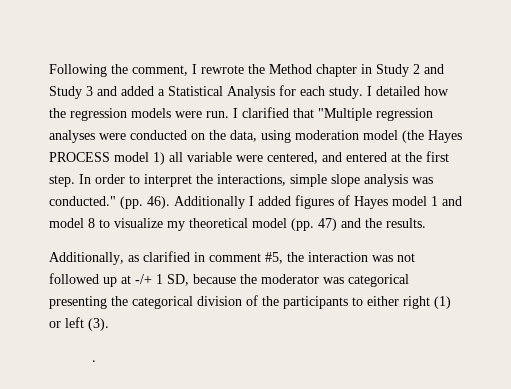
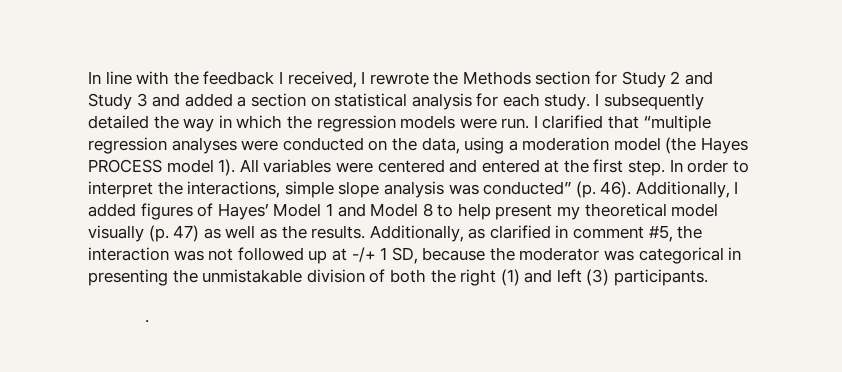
- Following the comment, I rewrote the Method chapter in Study 2 and Study 3 and added a Statistical Analysis for each study. I detailed how the regression models were run.
+ In line with the feedback I received, I rewrote the Methods section for Study 2 and Study 3 and added a section on statistical analysis for each study. I subsequently detailed the way in which the regression models were run.
- I clarified that "Multiple regression analyses were conducted on the data, using moderation model (the Hayes PROCESS model 1) all variable were centered, and entered at the first step.
+ I clarified that “multiple regression analyses were conducted on the data, using a moderation model (the Hayes PROCESS model 1). All variables were centered and entered at the first step.
- In order to interpret the interactions, simple slope analysis was conducted." (pp. 46). Additionally I added figures of Hayes model 1 and model 8 to visualize my theoretical model (pp. 47) and the results.
- Additionally, as clarified in comment #5, the interaction was not followed up at -/+ 1 SD, because the moderator was categorical presenting the categorical division of the participants to either right (1) or left (3).
+ In order to interpret the interactions, simple slope analysis was conducted” (p. 46). Additionally, I added figures of Hayes’ Model 1 and Model 8 to help present my theoretical model visually (p. 47) as well as the results. Additionally, as clarified in comment #5, the interaction was not followed up at -/+ 1 SD, because the moderator was categorical in presenting the unmistakable division of both the right (1) and left (3) participants.

